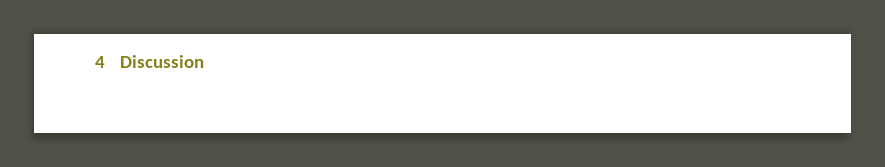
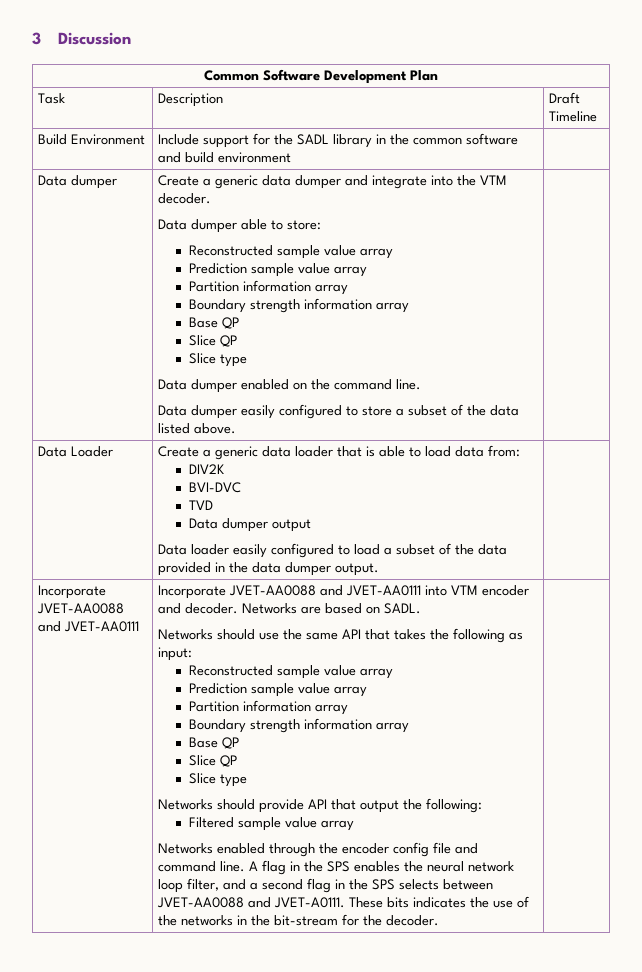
- 4 Discussion
+ 3 Discussion
+ Common Software Development Plan
+ Task | Description | Draft Timeline
+ Build Environment | Include support for the SADL library in the common software and build environment |
+ Data dumper | Create a generic data dumper and integrate into the VTM decoder.
+ Data dumper able to store:
+ Reconstructed sample value array
+ Prediction sample value array
+ Partition information array
+ Boundary strength information array
+ Base QP
+ Slice QP
+ Slice type
+ Data dumper enabled on the command line.
+ Data dumper easily configured to store a subset of the data listed above. |
+ Data Loader | Create a generic data loader that is able to load data from:
+ DIV2K
+ BVI-DVC
+ TVD
+ Data dumper output
+ Data loader easily configured to load a subset of the data provided in the data dumper output. |
+ Incorporate JVET-AA0088 and JVET-AA0111 | Incorporate JVET-AA0088 and JVET-AA0111 into VTM encoder and decoder. Networks are based on SADL.
+ Networks should use the same API that takes the following as input:
+ Reconstructed sample value array
+ Prediction sample value array
+ Partition information array
+ Boundary strength information array
+ Base QP
+ Slice QP
+ Slice type
+ Networks should provide API that output the following:
+ Filtered sample value array
+ Networks enabled through the encoder config file and command line. A flag in the SPS enables the neural network loop filter, and a second flag in the SPS selects between JVET-AA0088 and JVET-A0111. These bits indicates the use of the networks in the bit-stream for the decoder.

